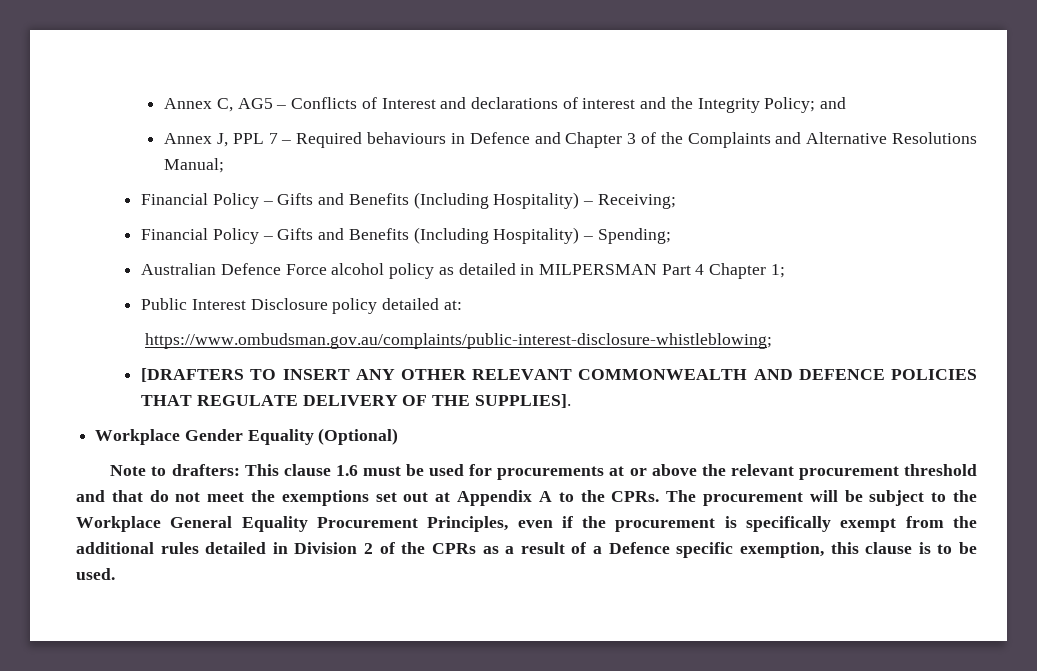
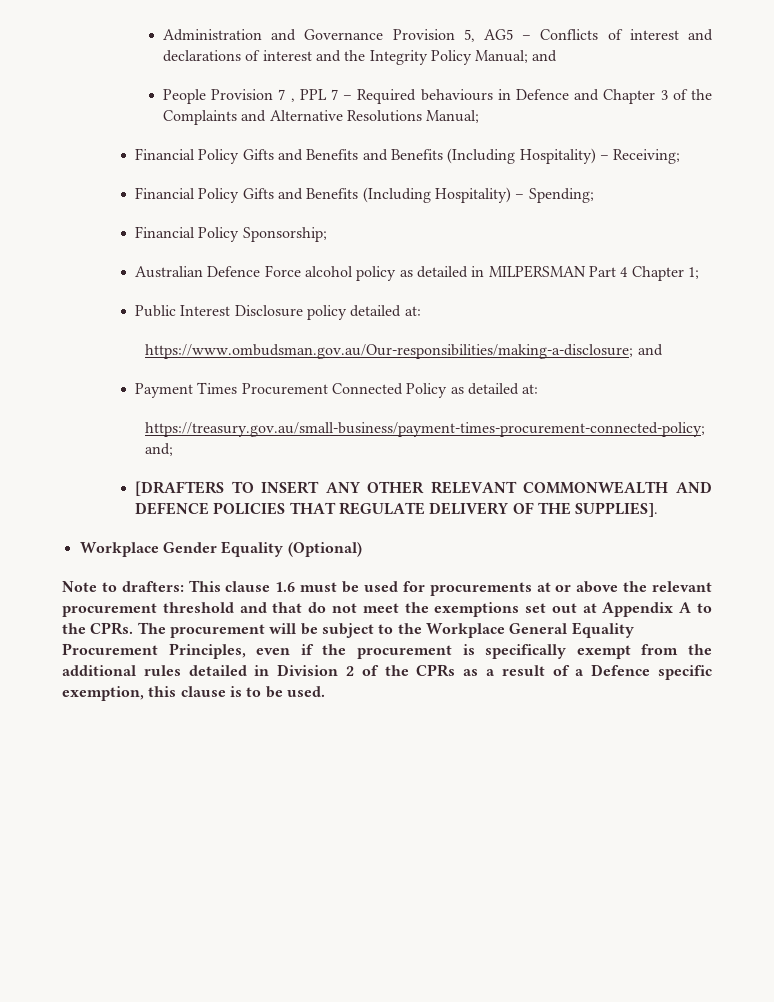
- Annex C, AG5 – Conflicts of Interest and declarations of interest and the Integrity Policy; and
- Annex J, PPL 7 – Required behaviours in Defence and Chapter 3 of the Complaints and Alternative Resolutions Manual;
+ Administration and Governance Provision 5, AG5 – Conflicts of interest and declarations of interest and the Integrity Policy Manual; and
+ People Provision 7 , PPL 7 – Required behaviours in Defence and Chapter 3 of the Complaints and Alternative Resolutions Manual;
- Financial Policy – Gifts and Benefits (Including Hospitality) – Receiving;
+ Financial Policy Gifts and Benefits and Benefits (Including Hospitality) – Receiving;
- Financial Policy – Gifts and Benefits (Including Hospitality) – Spending;
+ Financial Policy Gifts and Benefits (Including Hospitality) – Spending;
+ Financial Policy Sponsorship;
- https://www.ombudsman.gov.au/complaints/public-interest-disclosure-whistleblowing;
+ https://www.ombudsman.gov.au/Our-responsibilities/making-a-disclosure; and
+ Payment Times Procurement Connected Policy as detailed at:
+ https://treasury.gov.au/small-business/payment-times-procurement-connected-policy; and;

